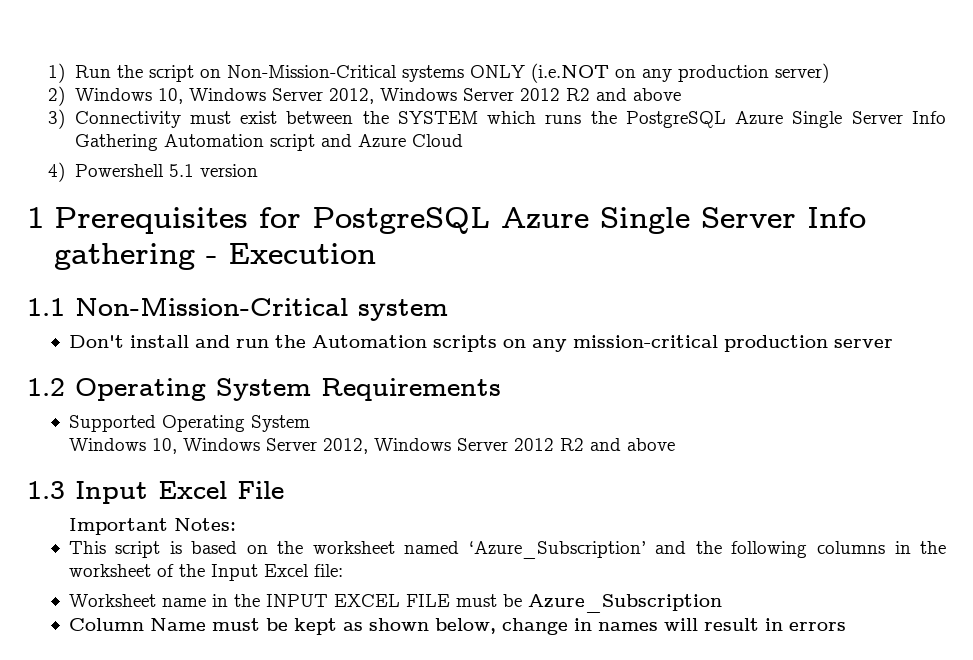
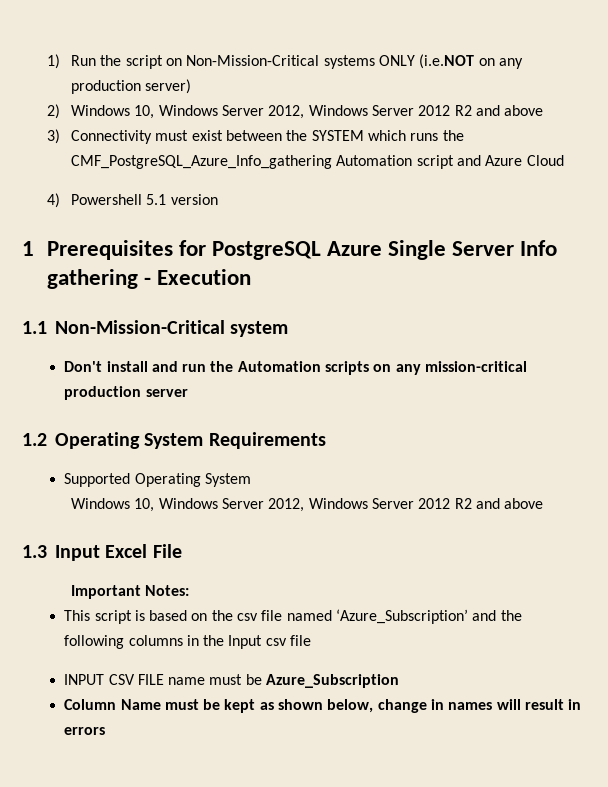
- 3) Connectivity must exist between the SYSTEM which runs the PostgreSQL Azure Single Server Info Gathering Automation script and Azure Cloud
+ 3) Connectivity must exist between the SYSTEM which runs the CMF_PostgreSQL_Azure_Info_gathering Automation script and Azure Cloud
- This script is based on the worksheet named ‘Azure_Subscription’ and the following columns in the worksheet of the Input Excel file:
- Worksheet name in the INPUT EXCEL FILE must be Azure_Subscription
+ This script is based on the csv file named ‘Azure_Subscription’ and the following columns in the Input csv file
+ INPUT CSV FILE name must be Azure_Subscription

